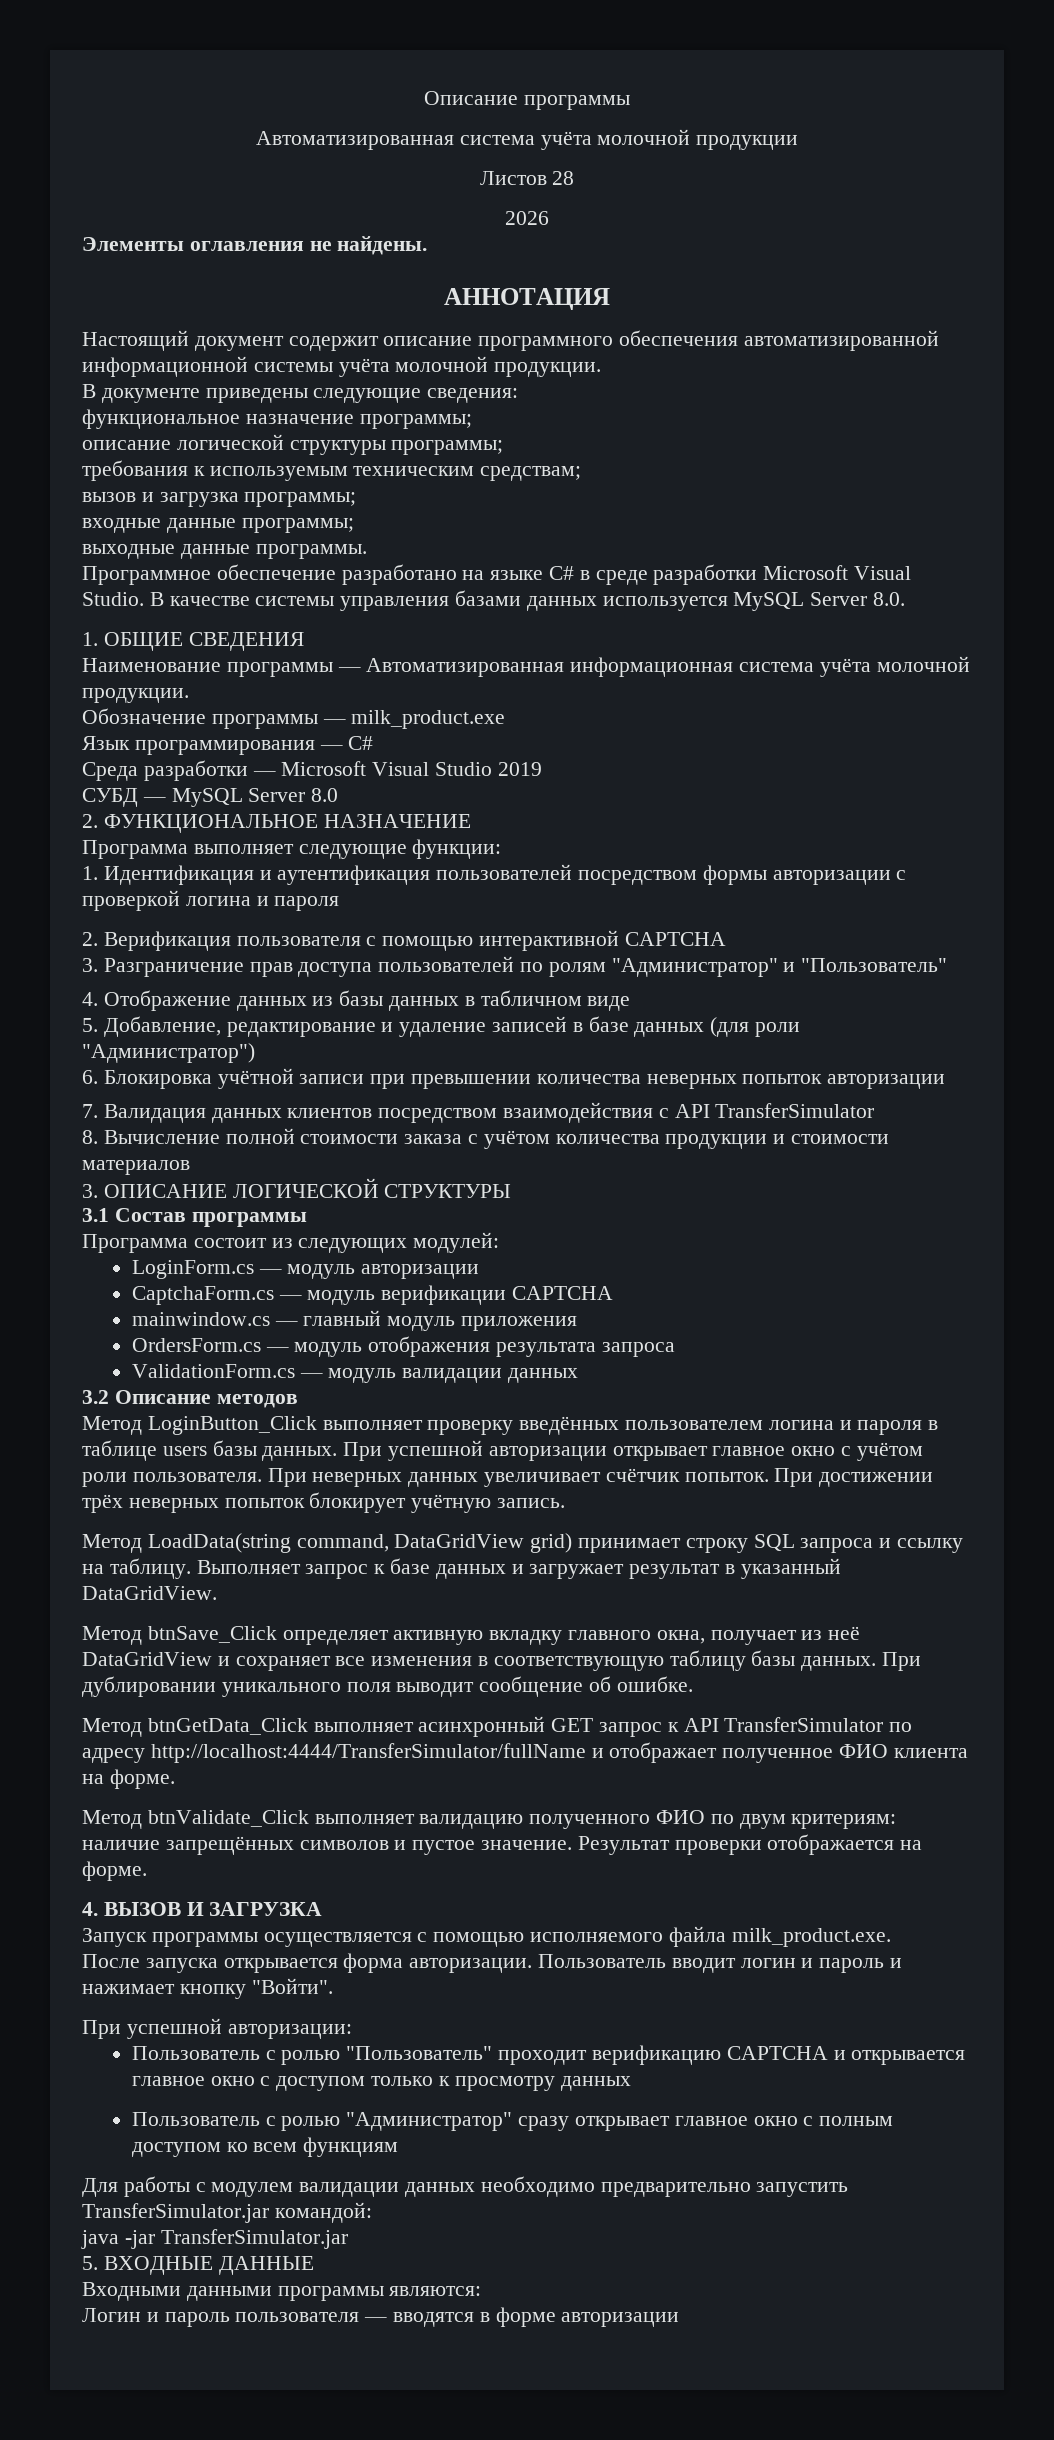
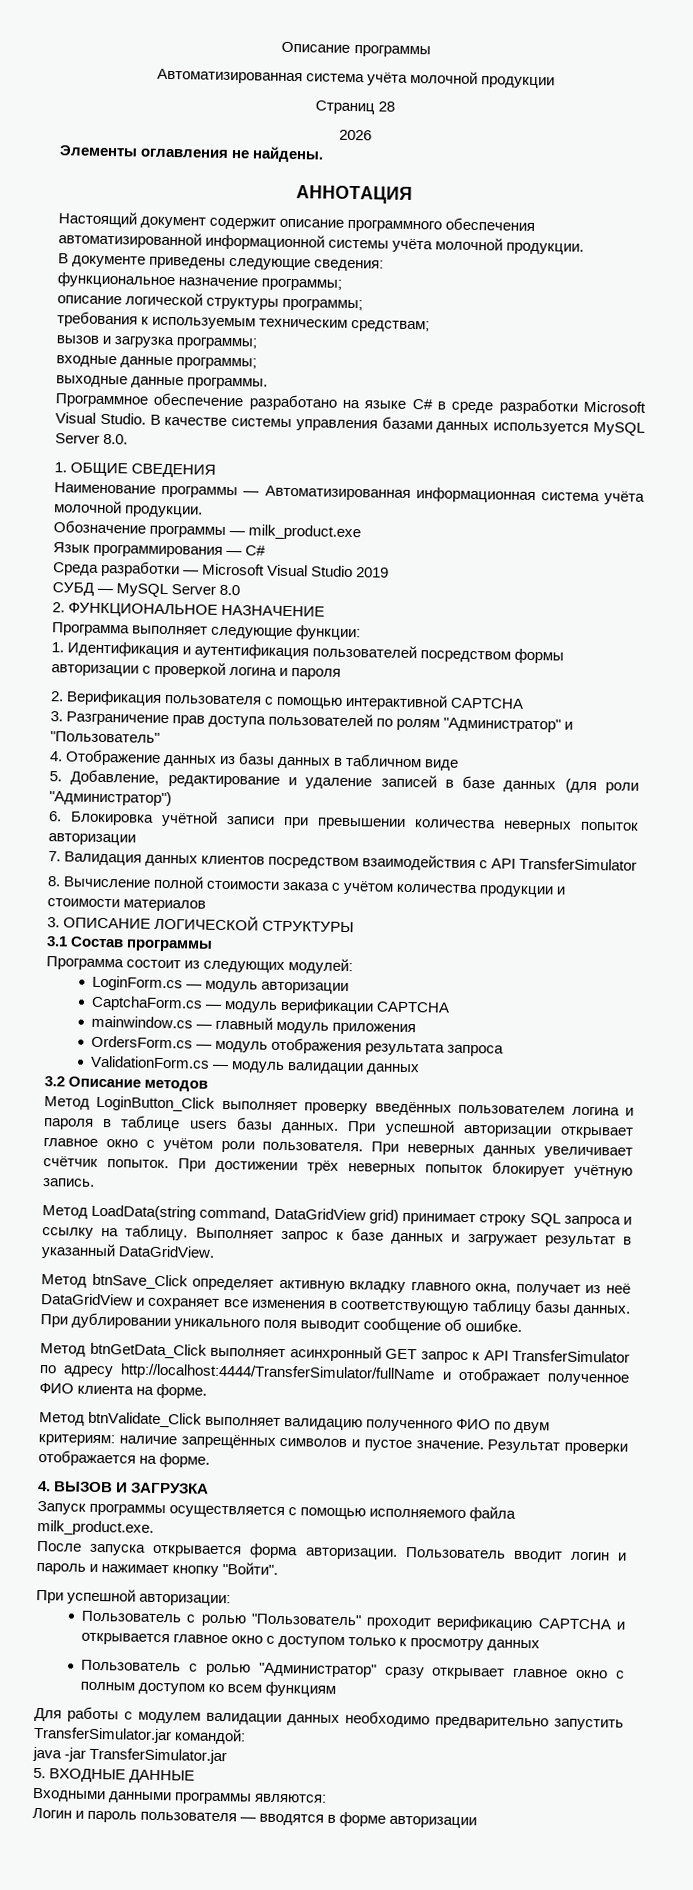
- Листов 28
+ Страниц 28

